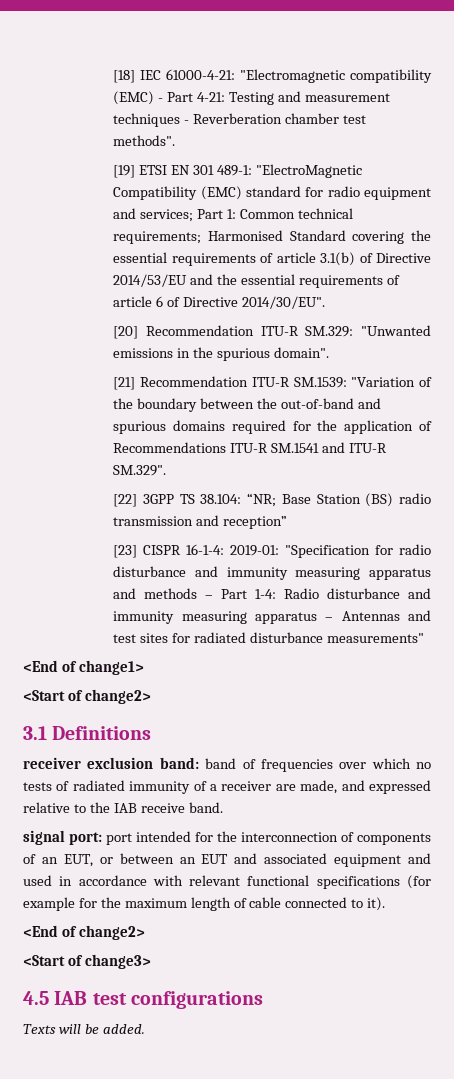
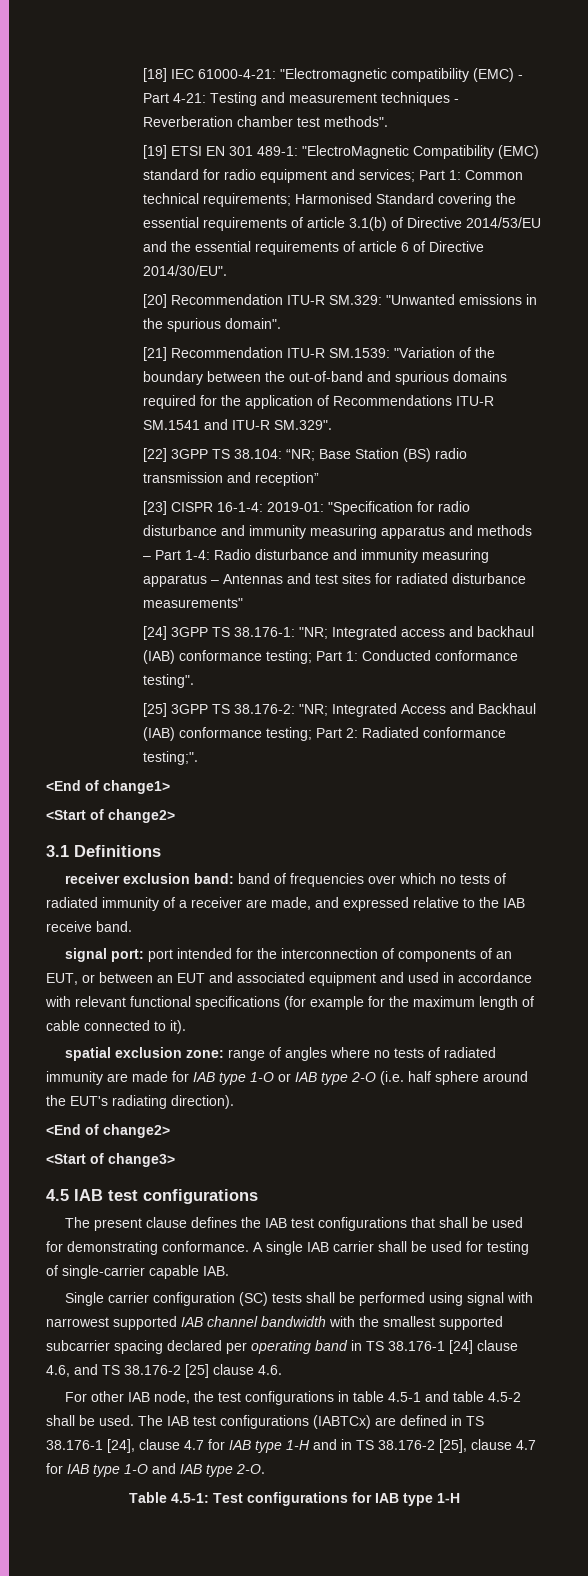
+ [24] 3GPP TS 38.176-1: "NR; Integrated access and backhaul (IAB) conformance testing; Part 1: Conducted conformance testing".
+ [25] 3GPP TS 38.176-2: "NR; Integrated Access and Backhaul (IAB) conformance testing; Part 2: Radiated conformance testing;".
+ spatial exclusion zone: range of angles where no tests of radiated immunity are made for IAB type 1-O or IAB type 2-O (i.e. half sphere around the EUT's radiating direction).
- Texts will be added.
+ The present clause defines the IAB test configurations that shall be used for demonstrating conformance. A single IAB carrier shall be used for testing of single-carrier capable IAB.
+ Single carrier configuration (SC) tests shall be performed using signal with narrowest supported IAB channel bandwidth with the smallest supported subcarrier spacing declared per operating band in TS 38.176-1 [24] clause 4.6, and TS 38.176-2 [25] clause 4.6.
+ For other IAB node, the test configurations in table 4.5-1 and table 4.5-2 shall be used. The IAB test configurations (IABTCx) are defined in TS 38.176-1 [24], clause 4.7 for IAB type 1-H and in TS 38.176-2 [25], clause 4.7 for IAB type 1-O and IAB type 2-O.
+ Table 4.5-1: Test configurations for IAB type 1-H

